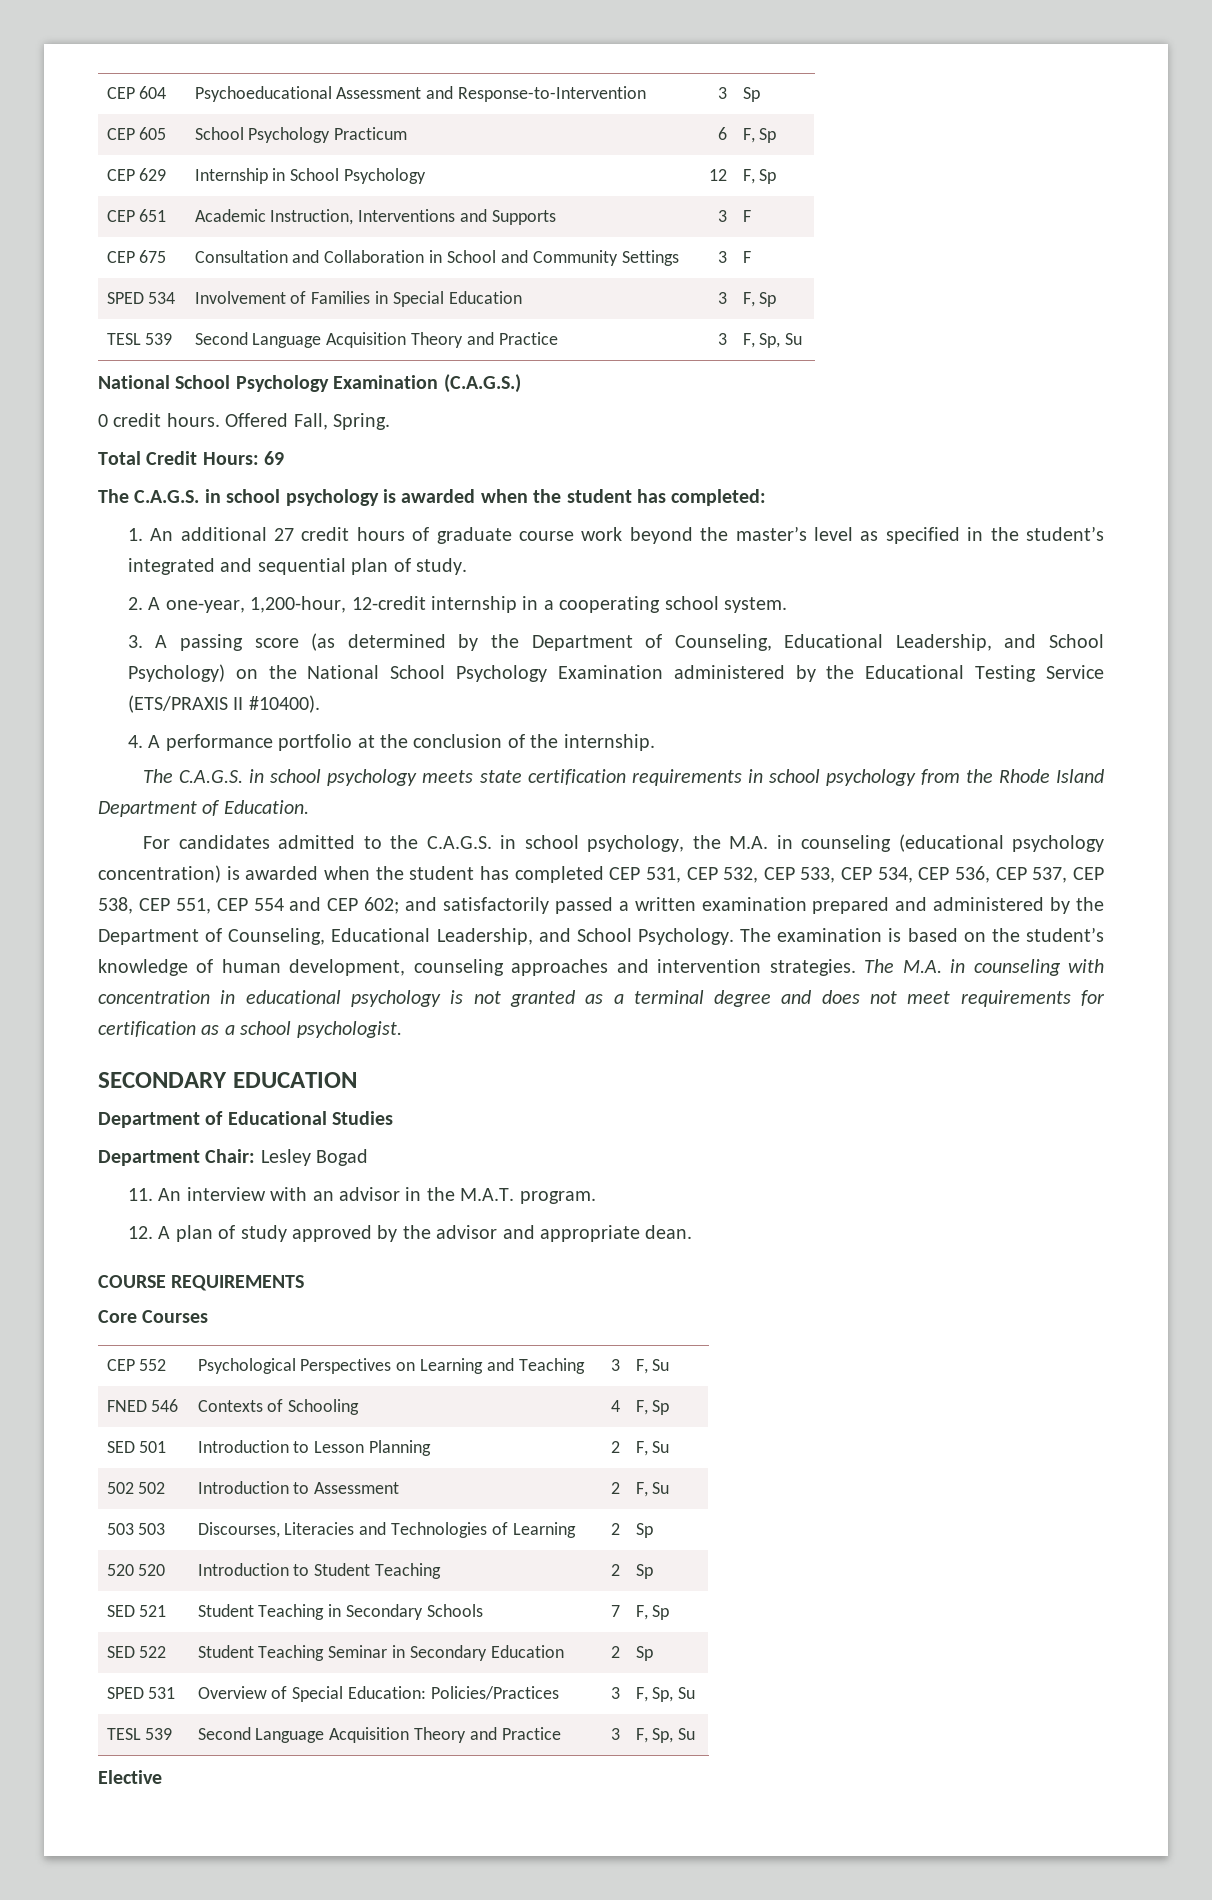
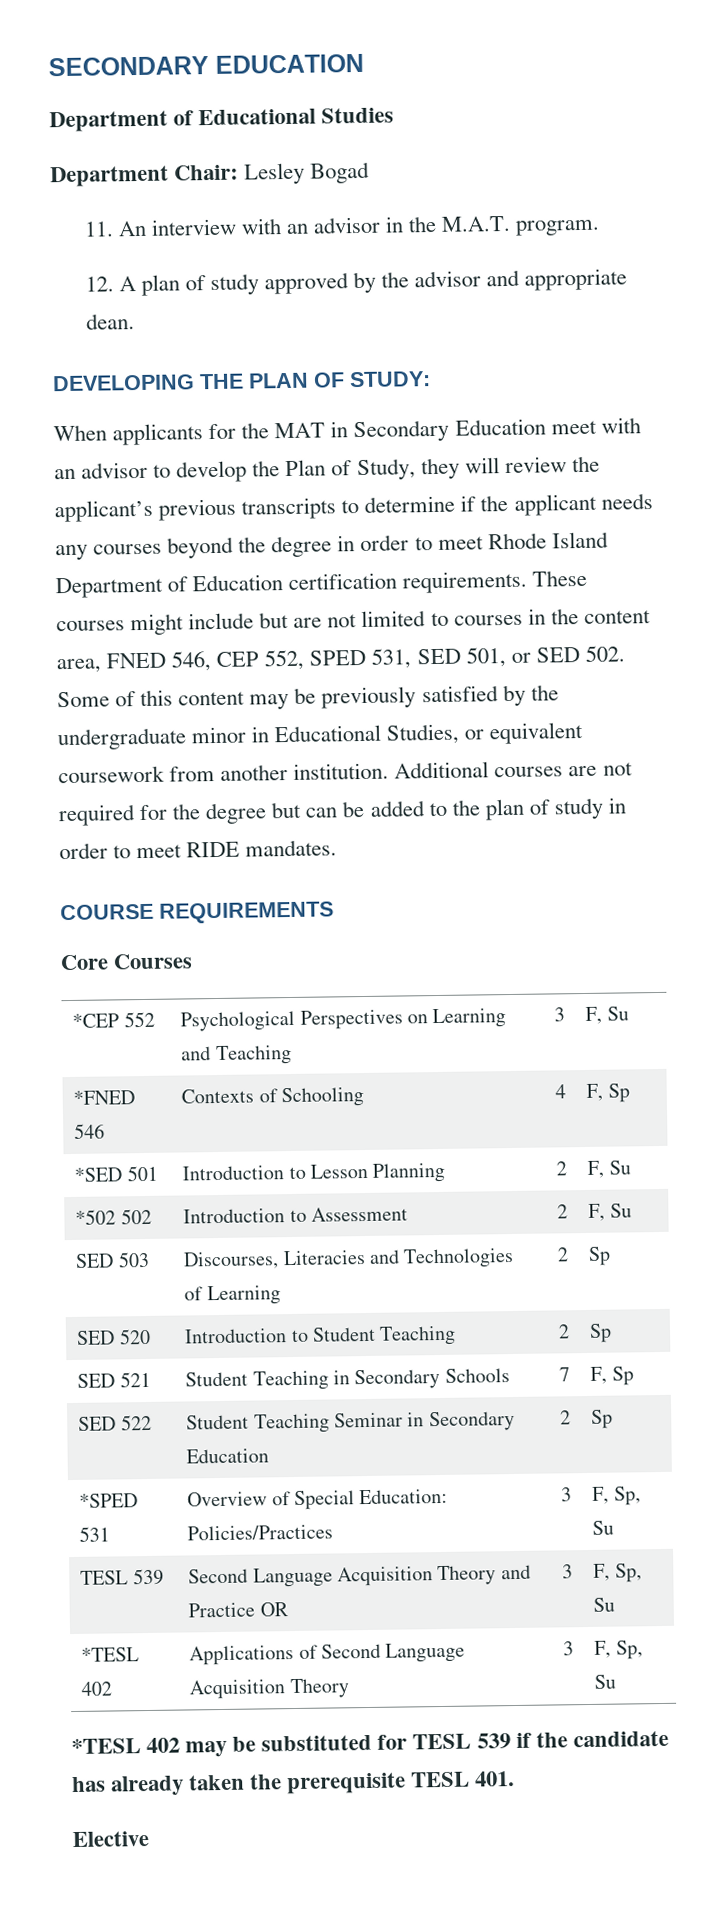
- CEP 604 | Psychoeducational Assessment and Response-to-Intervention | 3 | Sp
- CEP 605 | School Psychology Practicum | 6 | F, Sp
- CEP 629 | Internship in School Psychology | 12 | F, Sp
- CEP 651 | Academic Instruction, Interventions and Supports | 3 | F
- CEP 675 | Consultation and Collaboration in School and Community Settings | 3 | F
- SPED 534 | Involvement of Families in Special Education | 3 | F, Sp
- TESL 539 | Second Language Acquisition Theory and Practice | 3 | F, Sp, Su
- National School Psychology Examination (C.A.G.S.)
- 0 credit hours. Offered Fall, Spring.
- Total Credit Hours: 69
- The C.A.G.S. in school psychology is awarded when the student has completed:
- 1. An additional 27 credit hours of graduate course work beyond the master’s level as specified in the student’s integrated and sequential plan of study.
- 2. A one-year, 1,200-hour, 12-credit internship in a cooperating school system.
- 3. A passing score (as determined by the Department of Counseling, Educational Leadership, and School Psychology) on the National School Psychology Examination administered by the Educational Testing Service (ETS/PRAXIS II #10400).
- 4. A performance portfolio at the conclusion of the internship.
- The C.A.G.S. in school psychology meets state certification requirements in school psychology from the Rhode Island Department of Education.
- For candidates admitted to the C.A.G.S. in school psychology, the M.A. in counseling (educational psychology concentration) is awarded when the student has completed CEP 531, CEP 532, CEP 533, CEP 534, CEP 536, CEP 537, CEP 538, CEP 551, CEP 554 and CEP 602; and satisfactorily passed a written examination prepared and administered by the Department of Counseling, Educational Leadership, and School Psychology. The examination is based on the student’s knowledge of human development, counseling approaches and intervention strategies. The M.A. in counseling with concentration in educational psychology is not granted as a terminal degree and does not meet requirements for certification as a school psychologist.
+ DEVELOPING THE PLAN OF STUDY:
+ When applicants for the MAT in Secondary Education meet with an advisor to develop the Plan of Study, they will review the applicant’s previous transcripts to determine if the applicant needs any courses beyond the degree in order to meet Rhode Island Department of Education certification requirements. These courses might include but are not limited to courses in the content area, FNED 546, CEP 552, SPED 531, SED 501, or SED 502. Some of this content may be previously satisfied by the undergraduate minor in Educational Studies, or equivalent coursework from another institution. Additional courses are not required for the degree but can be added to the plan of study in order to meet RIDE mandates.
- CEP 552 | Psychological Perspectives on Learning and Teaching | 3 | F, Su
+ *CEP 552 | Psychological Perspectives on Learning and Teaching | 3 | F, Su
- FNED 546 | Contexts of Schooling | 4 | F, Sp
+ *FNED 546 | Contexts of Schooling | 4 | F, Sp
- SED 501 | Introduction to Lesson Planning | 2 | F, Su
+ *SED 501 | Introduction to Lesson Planning | 2 | F, Su
- 502 502 | Introduction to Assessment | 2 | F, Su
+ *502 502 | Introduction to Assessment | 2 | F, Su
- 503 503 | Discourses, Literacies and Technologies of Learning | 2 | Sp
+ SED 503 | Discourses, Literacies and Technologies of Learning | 2 | Sp
- 520 520 | Introduction to Student Teaching | 2 | Sp
+ SED 520 | Introduction to Student Teaching | 2 | Sp
- SPED 531 | Overview of Special Education: Policies/Practices | 3 | F, Sp, Su
- TESL 539 | Second Language Acquisition Theory and Practice | 3 | F, Sp, Su
+ *SPED 531 | Overview of Special Education: Policies/Practices | 3 | F, Sp, Su
+ TESL 539 | Second Language Acquisition Theory and Practice OR | 3 | F, Sp, Su
+ *TESL 402 | Applications of Second Language Acquisition Theory | 3 | F, Sp, Su
+ *TESL 402 may be substituted for TESL 539 if the candidate has already taken the prerequisite TESL 401.

